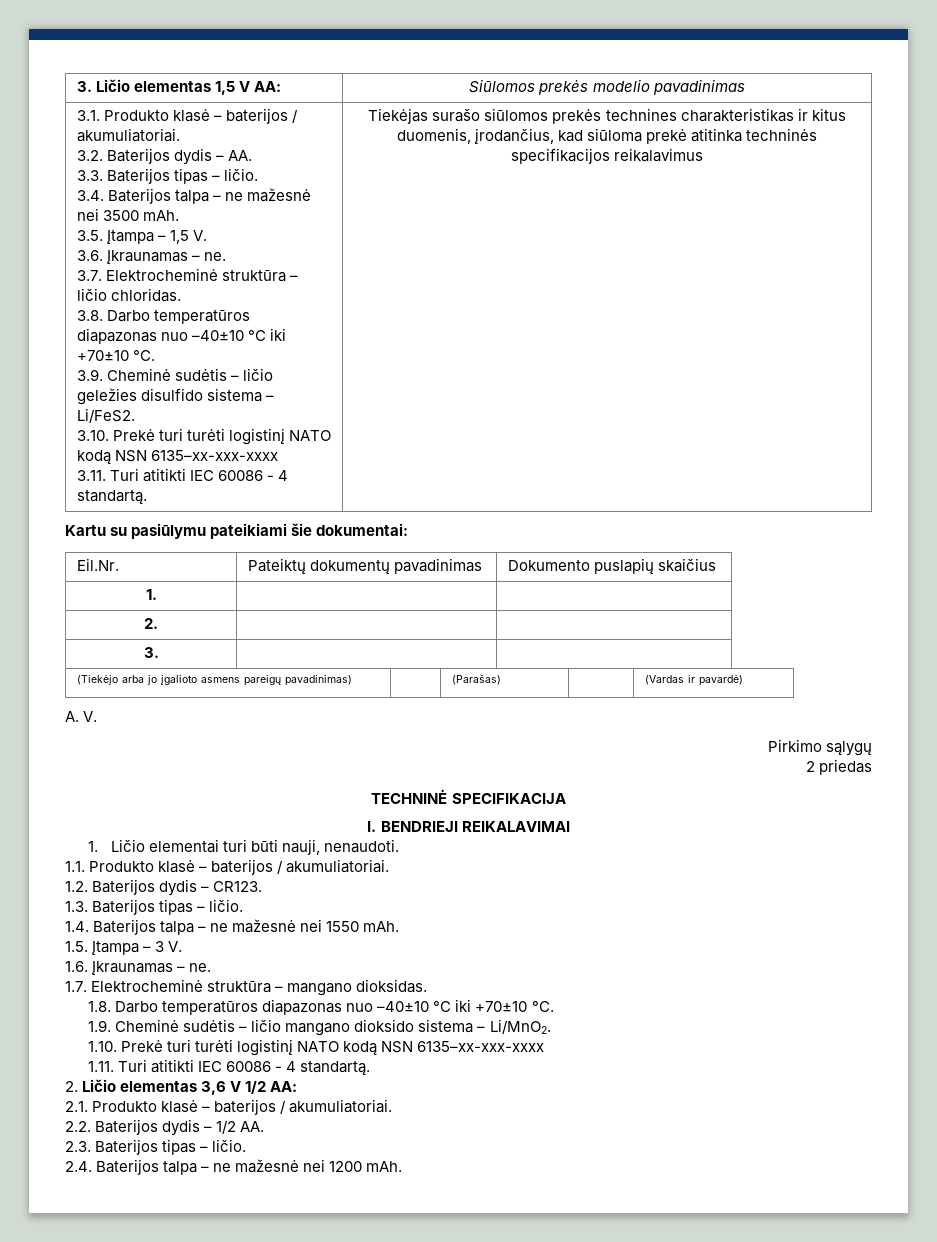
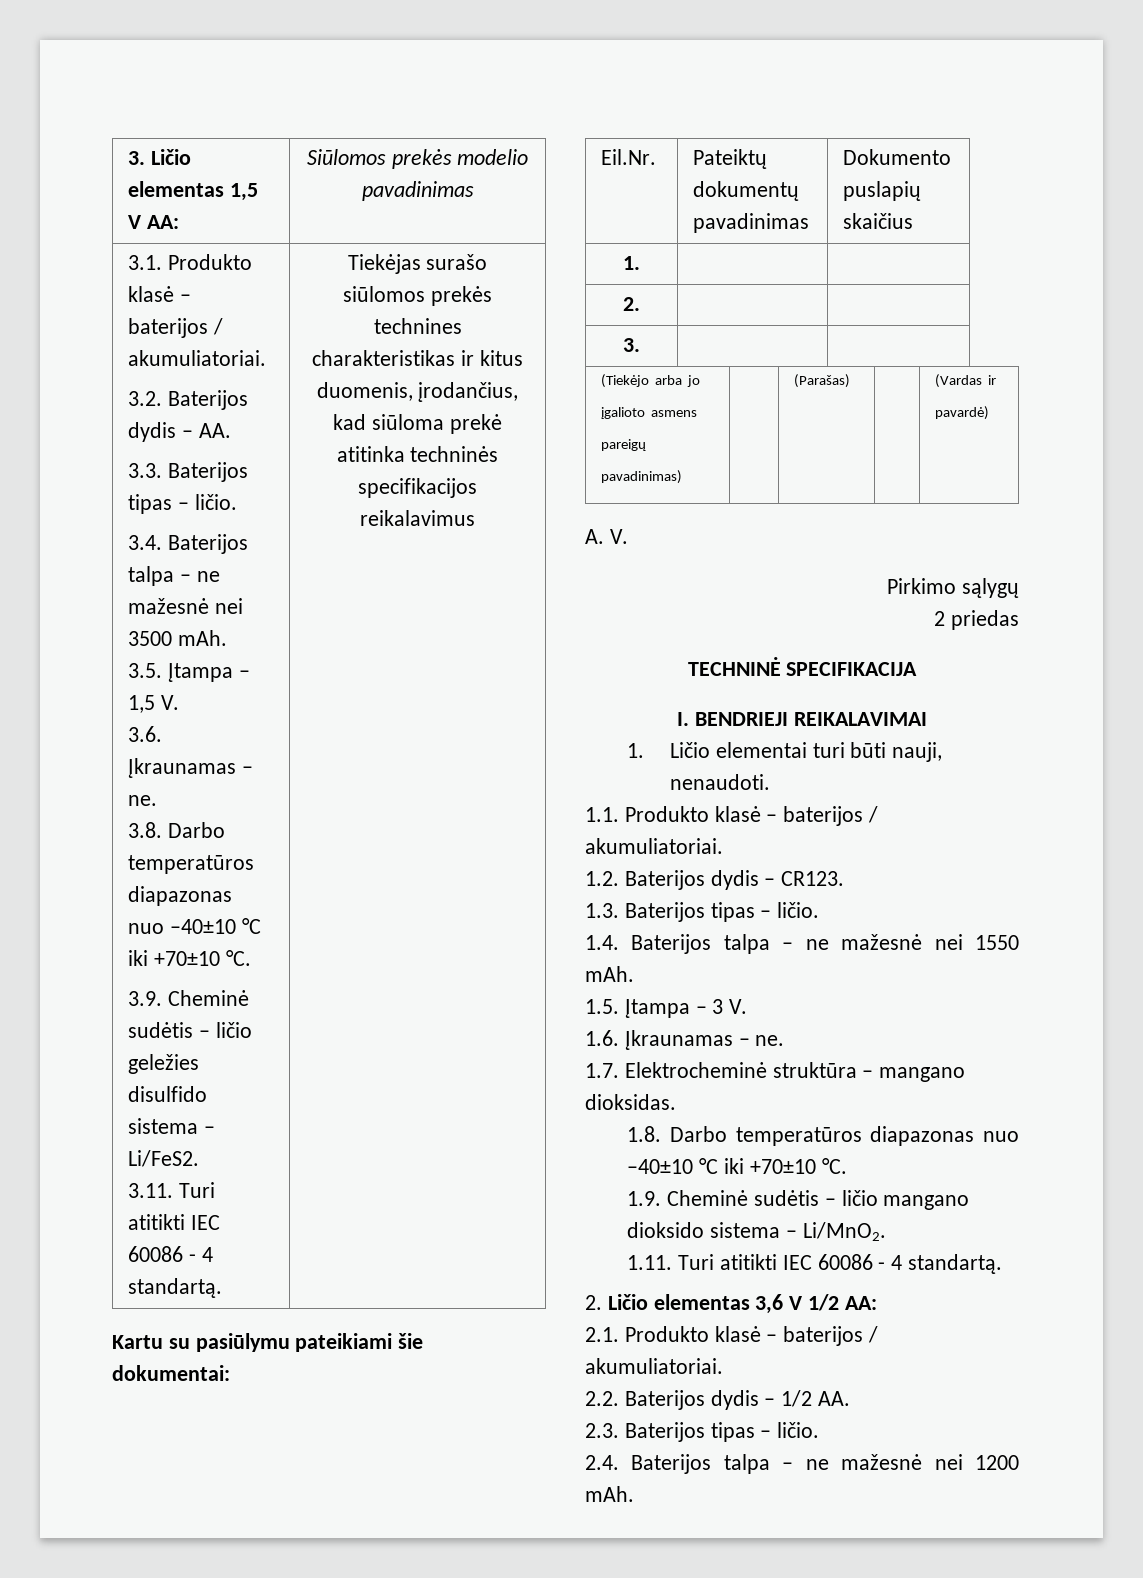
- 3.7. Elektrocheminė struktūra – ličio chloridas.
- 3.10. Prekė turi turėti logistinį NATO kodą NSN 6135–xx-xxx-xxxx
- 1.10. Prekė turi turėti logistinį NATO kodą NSN 6135–xx-xxx-xxxx

